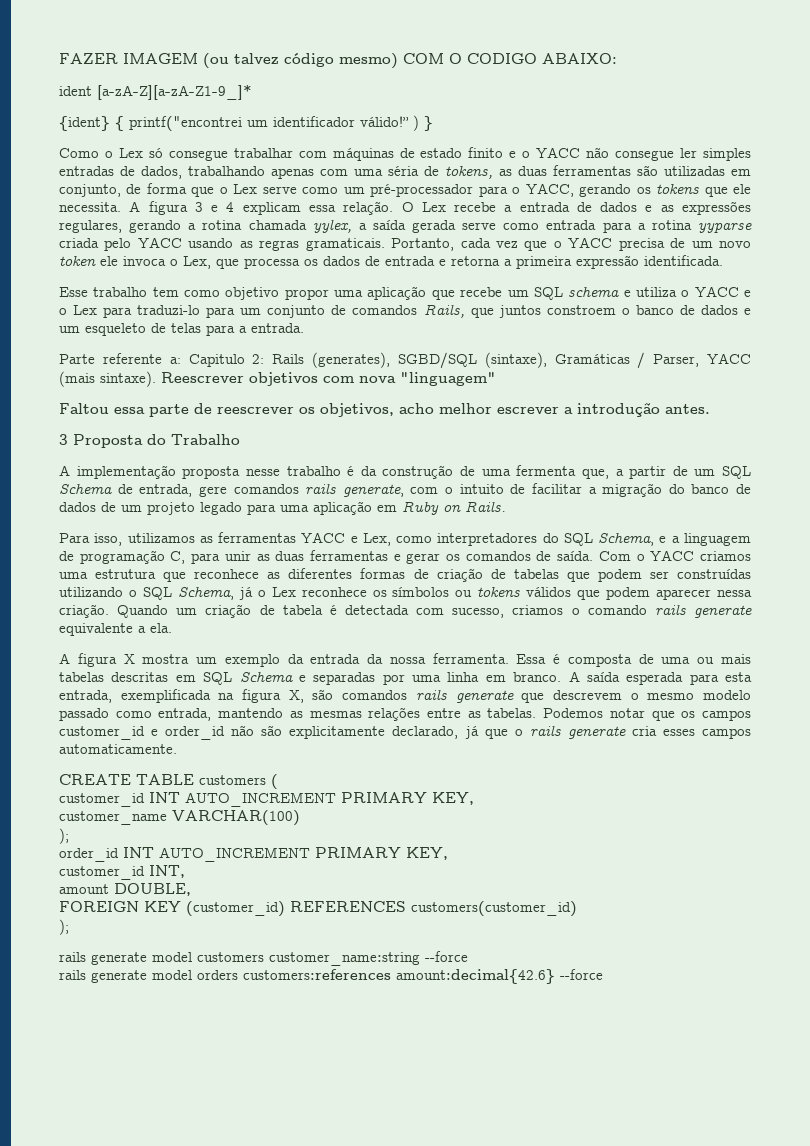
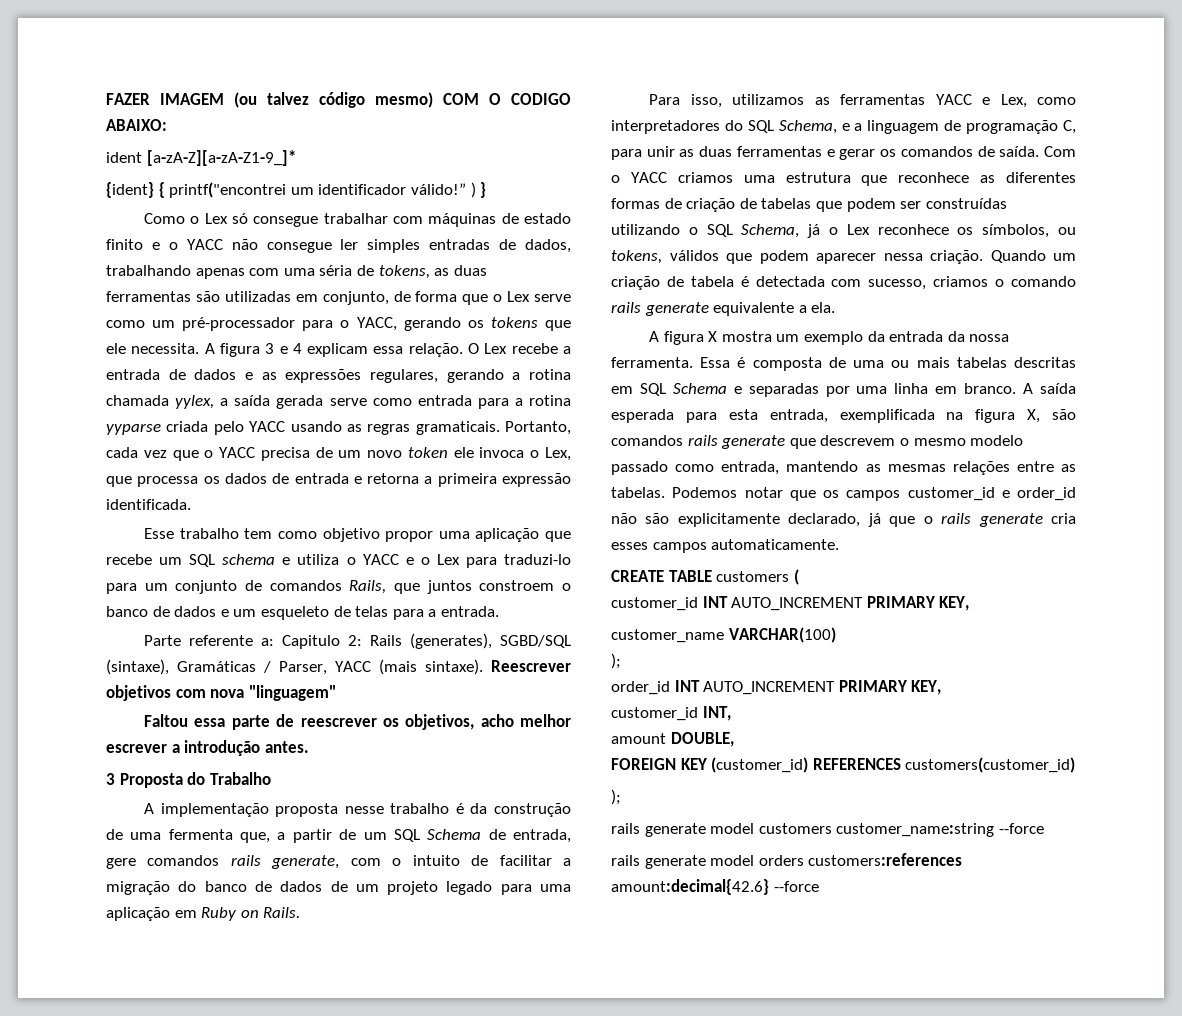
- Com o YACC criamos uma estrutura que reconhece as diferentes formas de criação de tabelas que podem ser construídas utilizando o SQL Schema, já o Lex reconhece os símbolos ou tokens válidos que podem aparecer nessa criação.
+ Com o YACC criamos uma estrutura que reconhece as diferentes formas de criação de tabelas que podem ser construídas utilizando o SQL Schema, já o Lex reconhece os símbolos, ou tokens, válidos que podem aparecer nessa criação.

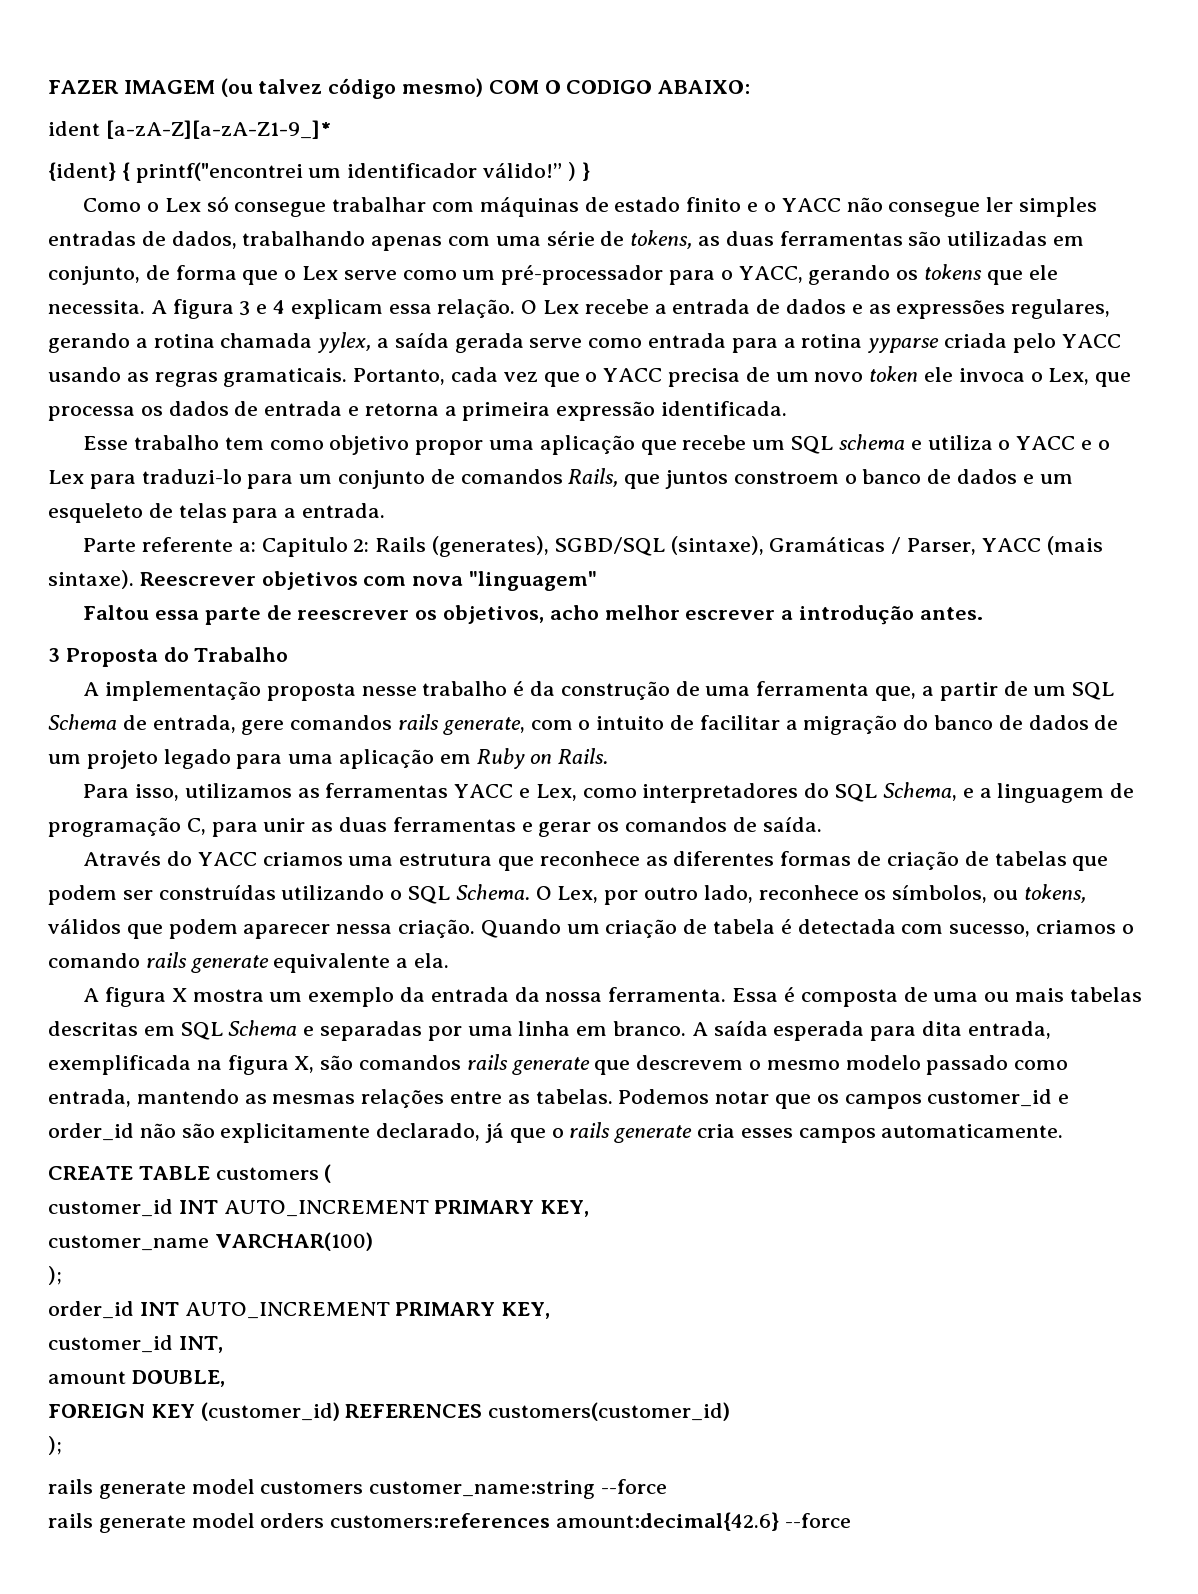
- Como o Lex só consegue trabalhar com máquinas de estado finito e o YACC não consegue ler simples entradas de dados, trabalhando apenas com uma séria de tokens, as duas ferramentas são utilizadas em conjunto, de forma que o Lex serve como um pré-processador para o YACC, gerando os tokens que ele necessita.
+ Como o Lex só consegue trabalhar com máquinas de estado finito e o YACC não consegue ler simples entradas de dados, trabalhando apenas com uma série de tokens, as duas ferramentas são utilizadas em conjunto, de forma que o Lex serve como um pré-processador para o YACC, gerando os tokens que ele necessita.
- A implementação proposta nesse trabalho é da construção de uma fermenta que, a partir de um SQL Schema de entrada, gere comandos rails generate, com o intuito de facilitar a migração do banco de dados de um projeto legado para uma aplicação em Ruby on Rails.
+ A implementação proposta nesse trabalho é da construção de uma ferramenta que, a partir de um SQL Schema de entrada, gere comandos rails generate, com o intuito de facilitar a migração do banco de dados de um projeto legado para uma aplicação em Ruby on Rails.
- Para isso, utilizamos as ferramentas YACC e Lex, como interpretadores do SQL Schema, e a linguagem de programação C, para unir as duas ferramentas e gerar os comandos de saída. Com o YACC criamos uma estrutura que reconhece as diferentes formas de criação de tabelas que podem ser construídas utilizando o SQL Schema, já o Lex reconhece os símbolos, ou tokens, válidos que podem aparecer nessa criação.
+ Para isso, utilizamos as ferramentas YACC e Lex, como interpretadores do SQL Schema, e a linguagem de programação C, para unir as duas ferramentas e gerar os comandos de saída.
+ Através do YACC criamos uma estrutura que reconhece as diferentes formas de criação de tabelas que podem ser construídas utilizando o SQL Schema. O Lex, por outro lado, reconhece os símbolos, ou tokens, válidos que podem aparecer nessa criação.
- A saída esperada para esta entrada, exemplificada na figura X, são comandos rails generate que descrevem o mesmo modelo passado como entrada, mantendo as mesmas relações entre as tabelas.
+ A saída esperada para dita entrada, exemplificada na figura X, são comandos rails generate que descrevem o mesmo modelo passado como entrada, mantendo as mesmas relações entre as tabelas.

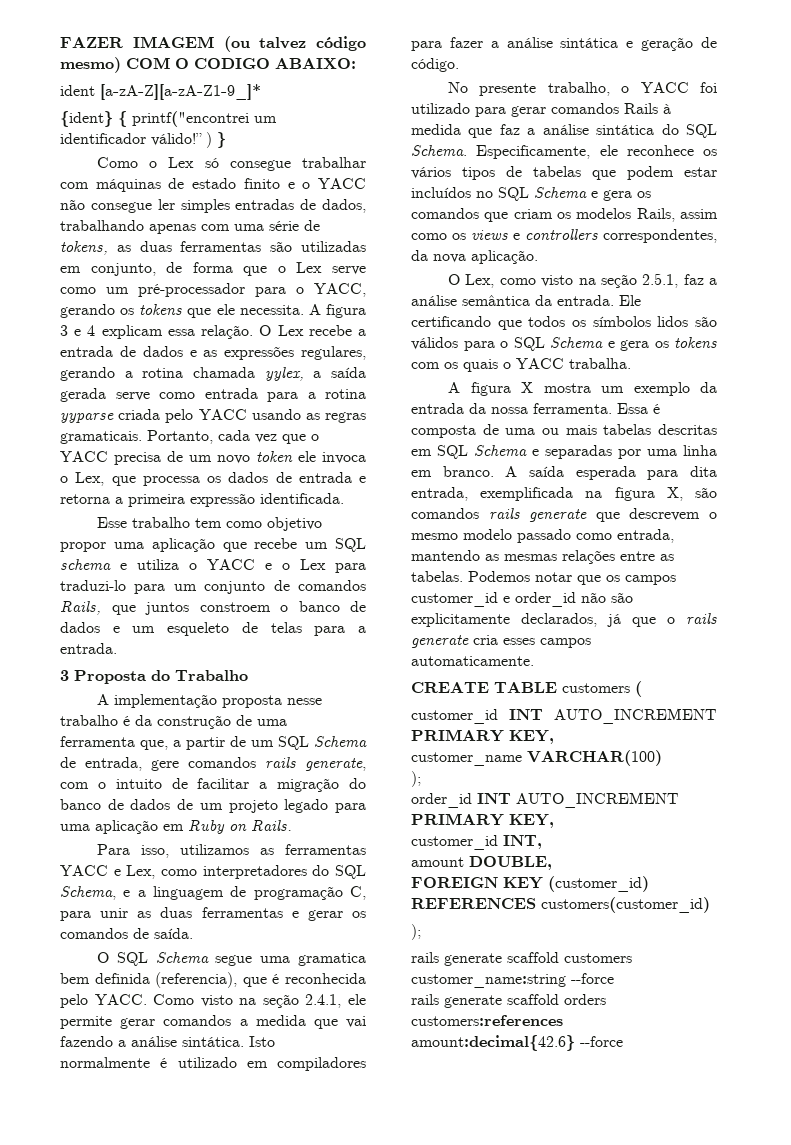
- Parte referente a: Capitulo 2: Rails (generates), SGBD/SQL (sintaxe), Gramáticas / Parser, YACC (mais sintaxe). Reescrever objetivos com nova "linguagem"
- Faltou essa parte de reescrever os objetivos, acho melhor escrever a introdução antes.
- Através do YACC criamos uma estrutura que reconhece as diferentes formas de criação de tabelas que podem ser construídas utilizando o SQL Schema. O Lex, por outro lado, reconhece os símbolos, ou tokens, válidos que podem aparecer nessa criação. Quando um criação de tabela é detectada com sucesso, criamos o comando rails generate equivalente a ela.
+ O SQL Schema segue uma gramatica bem definida (referencia), que é reconhecida pelo YACC. Como visto na seção 2.4.1, ele permite gerar comandos a medida que vai fazendo a análise sintática. Isto normalmente é utilizado em compiladores para fazer a análise sintática e geração de código.
+ No presente trabalho, o YACC foi utilizado para gerar comandos Rails à medida que faz a análise sintática do SQL Schema. Especificamente, ele reconhece os vários tipos de tabelas que podem estar incluídos no SQL Schema e gera os comandos que criam os modelos Rails, assim como os views e controllers correspondentes, da nova aplicação.
+ O Lex, como visto na seção 2.5.1, faz a análise semântica da entrada. Ele certificando que todos os símbolos lidos são válidos para o SQL Schema e gera os tokens com os quais o YACC trabalha.
- Podemos notar que os campos customer_id e order_id não são explicitamente declarado, já que o rails generate cria esses campos automaticamente.
+ Podemos notar que os campos customer_id e order_id não são explicitamente declarados, já que o rails generate cria esses campos automaticamente.
- rails generate model customers customer_name:string --force
+ rails generate scaffold customers customer_name:string --force
- rails generate model orders customers:references amount:decimal{42.6} --force
+ rails generate scaffold orders customers:references amount:decimal{42.6} --force

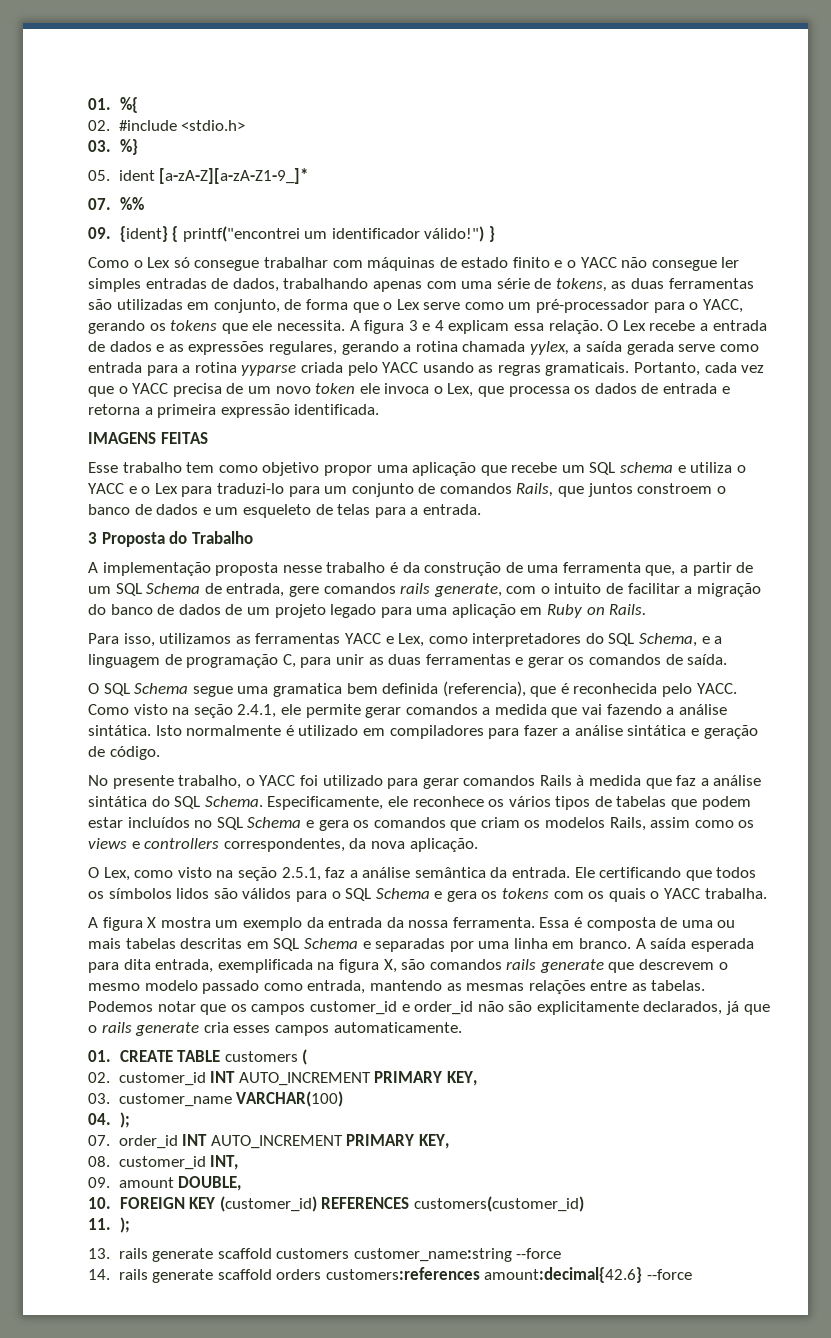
- FAZER IMAGEM (ou talvez código mesmo) COM O CODIGO ABAIXO:
- ident [a-zA-Z][a-zA-Z1-9_]*
+ 01. %{
+ 02. #include <stdio.h>
+ 03. %}
+ 05. ident [a-zA-Z][a-zA-Z1-9_]*
- {ident} { printf("encontrei um identificador válido!” ) }
+ 07. %%
+ 09. {ident} { printf("encontrei um identificador válido!") }
+ IMAGENS FEITAS
- CREATE TABLE customers (
+ 01. CREATE TABLE customers (
- customer_id INT AUTO_INCREMENT PRIMARY KEY,
+ 02. customer_id INT AUTO_INCREMENT PRIMARY KEY,
- customer_name VARCHAR(100)
- );
- order_id INT AUTO_INCREMENT PRIMARY KEY,
+ 03. customer_name VARCHAR(100)
+ 04. );
+ 07. order_id INT AUTO_INCREMENT PRIMARY KEY,
- customer_id INT,
+ 08. customer_id INT,
- amount DOUBLE,
+ 09. amount DOUBLE,
- FOREIGN KEY (customer_id) REFERENCES customers(customer_id)
- );
- rails generate scaffold customers customer_name:string --force
+ 10. FOREIGN KEY (customer_id) REFERENCES customers(customer_id)
+ 11. );
+ 13. rails generate scaffold customers customer_name:string --force
- rails generate scaffold orders customers:references amount:decimal{42.6} --force
+ 14. rails generate scaffold orders customers:references amount:decimal{42.6} --force

